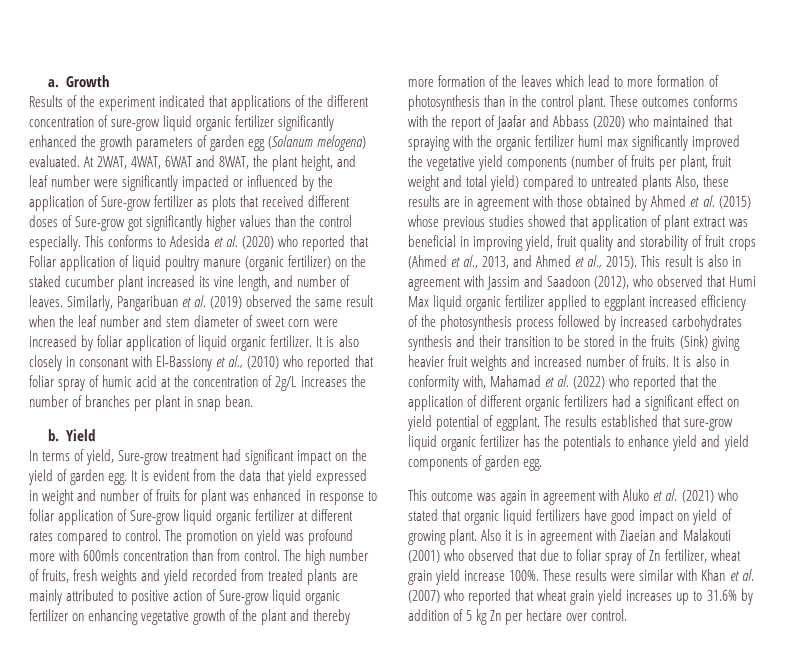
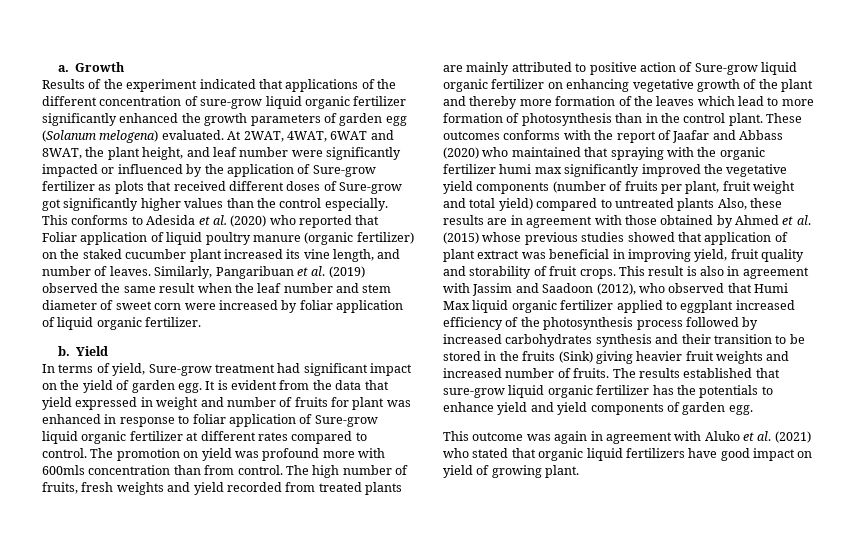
- It is also closely in consonant with El-Bassiony et al., (2010) who reported that foliar spray of humic acid at the concentration of 2g/L increases the number of branches per plant in snap bean.
- These outcomes conforms with the report of Jaafar and Abbass (2020) who maintained that spraying with the organic fertilizer humi max significantly improved the vegetative yield components (number of fruits per plant, fruit weight and total yield) compared to untreated plants Also, these results are in agreement with those obtained by Ahmed et al. (2015) whose previous studies showed that application of plant extract was beneficial in improving yield, fruit quality and storability of fruit crops (Ahmed et al., 2013, and Ahmed et al., 2015).
+ These outcomes conforms with the report of Jaafar and Abbass (2020) who maintained that spraying with the organic fertilizer humi max significantly improved the vegetative yield components (number of fruits per plant, fruit weight and total yield) compared to untreated plants Also, these results are in agreement with those obtained by Ahmed et al. (2015) whose previous studies showed that application of plant extract was beneficial in improving yield, fruit quality and storability of fruit crops.
- It is also in conformity with, Mahamad et al. (2022) who reported that the application of different organic fertilizers had a significant effect on yield potential of eggplant.
- Also it is in agreement with Ziaeian and Malakouti (2001) who observed that due to foliar spray of Zn fertilizer, wheat grain yield increase 100%. These results were similar with Khan et al. (2007) who reported that wheat grain yield increases up to 31.6% by addition of 5 kg Zn per hectare over control.

